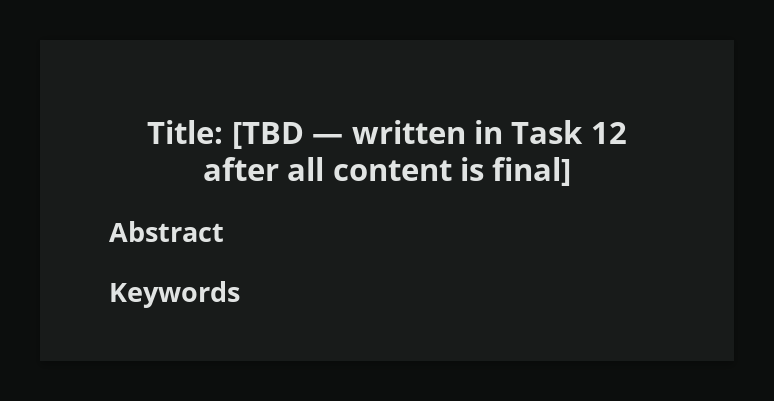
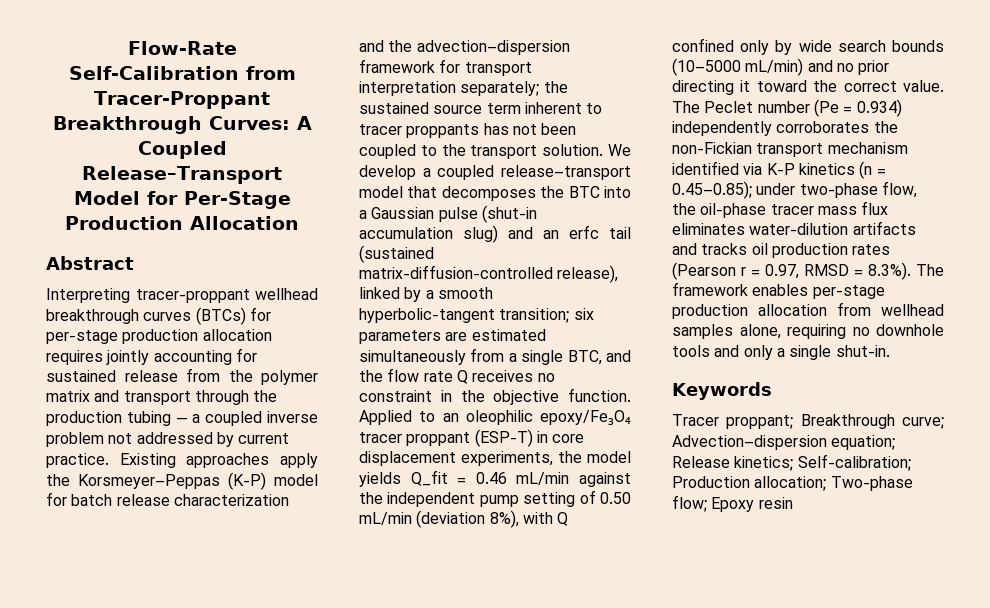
- Title: [TBD — written in Task 12 after all content is final]
+ Flow-Rate Self-Calibration from Tracer-Proppant Breakthrough Curves: A Coupled Release–Transport Model for Per-Stage Production Allocation
  Abstract
+ Interpreting tracer-proppant wellhead breakthrough curves (BTCs) for per-stage production allocation requires jointly accounting for sustained release from the polymer matrix and transport through the production tubing — a coupled inverse problem not addressed by current practice. Existing approaches apply the Korsmeyer–Peppas (K-P) model for batch release characterization and the advection–dispersion framework for transport interpretation separately; the sustained source term inherent to tracer proppants has not been coupled to the transport solution. We develop a coupled release–transport model that decomposes the BTC into a Gaussian pulse (shut-in accumulation slug) and an erfc tail (sustained matrix-diffusion-controlled release), linked by a smooth hyperbolic-tangent transition; six parameters are estimated simultaneously from a single BTC, and the flow rate Q receives no constraint in the objective function. Applied to an oleophilic epoxy/Fe₃O₄ tracer proppant (ESP-T) in core displacement experiments, the model yields Q_fit = 0.46 mL/min against the independent pump setting of 0.50 mL/min (deviation 8%), with Q confined only by wide search bounds (10–5000 mL/min) and no prior directing it toward the correct value. The Peclet number (Pe = 0.934) independently corroborates the non-Fickian transport mechanism identified via K-P kinetics (n = 0.45–0.85); under two-phase flow, the oil-phase tracer mass flux eliminates water-dilution artifacts and tracks oil production rates (Pearson r = 0.97, RMSD = 8.3%). The framework enables per-stage production allocation from wellhead samples alone, requiring no downhole tools and only a single shut-in.
  Keywords
+ Tracer proppant; Breakthrough curve; Advection–dispersion equation; Release kinetics; Self-calibration; Production allocation; Two-phase flow; Epoxy resin

